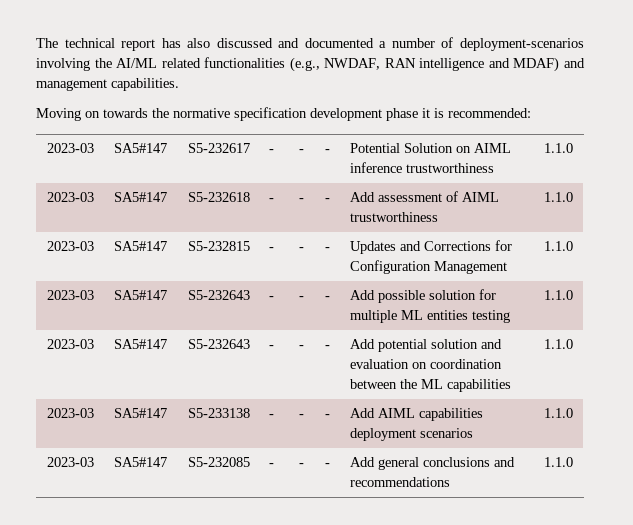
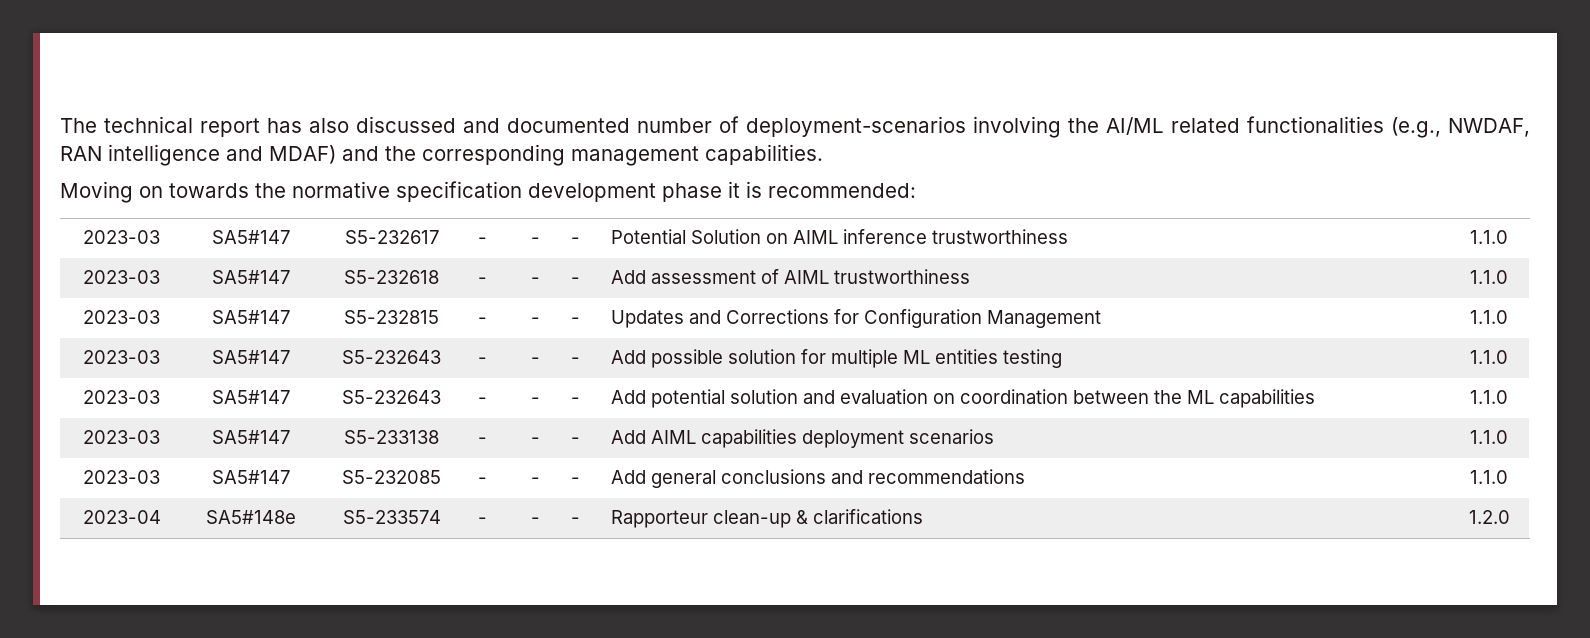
- The technical report has also discussed and documented a number of deployment-scenarios involving the AI/ML related functionalities (e.g., NWDAF, RAN intelligence and MDAF) and management capabilities.
+ The technical report has also discussed and documented number of deployment-scenarios involving the AI/ML related functionalities (e.g., NWDAF, RAN intelligence and MDAF) and the corresponding management capabilities.
+ 2023-04 | SA5#148e | S5-233574 | - | - | - | Rapporteur clean-up & clarifications | 1.2.0

